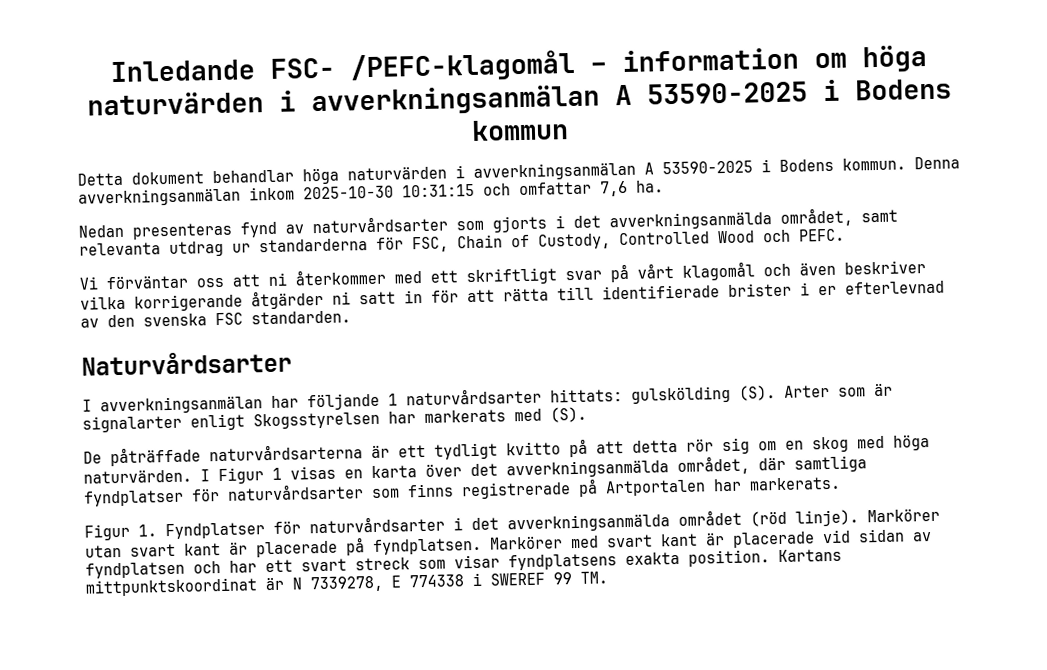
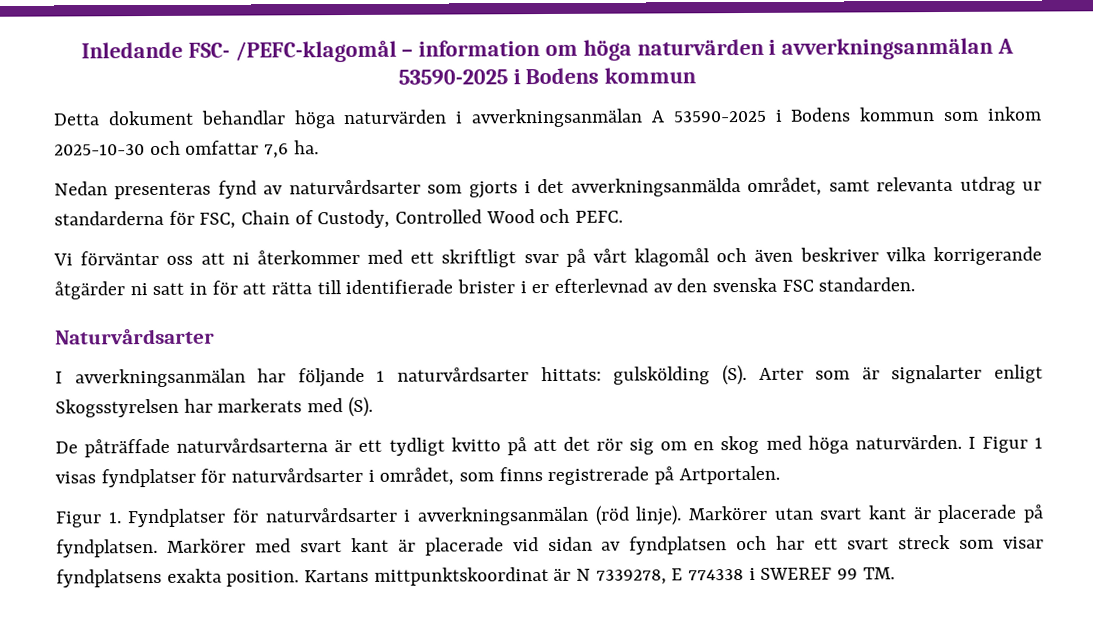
- Detta dokument behandlar höga naturvärden i avverkningsanmälan A 53590-2025 i Bodens kommun. Denna avverkningsanmälan inkom 2025-10-30 10:31:15 och omfattar 7,6 ha.
+ Detta dokument behandlar höga naturvärden i avverkningsanmälan A 53590-2025 i Bodens kommun som inkom 2025-10-30 och omfattar 7,6 ha.
- De påträffade naturvårdsarterna är ett tydligt kvitto på att detta rör sig om en skog med höga naturvärden.
+ De påträffade naturvårdsarterna är ett tydligt kvitto på att det rör sig om en skog med höga naturvärden.
- I Figur 1 visas en karta över det avverkningsanmälda området, där samtliga fyndplatser för naturvårdsarter som finns registrerade på Artportalen har markerats.
+ I Figur 1 visas fyndplatser för naturvårdsarter i området, som finns registrerade på Artportalen.
- Figur 1. Fyndplatser för naturvårdsarter i det avverkningsanmälda området (röd linje).
+ Figur 1. Fyndplatser för naturvårdsarter i avverkningsanmälan (röd linje).

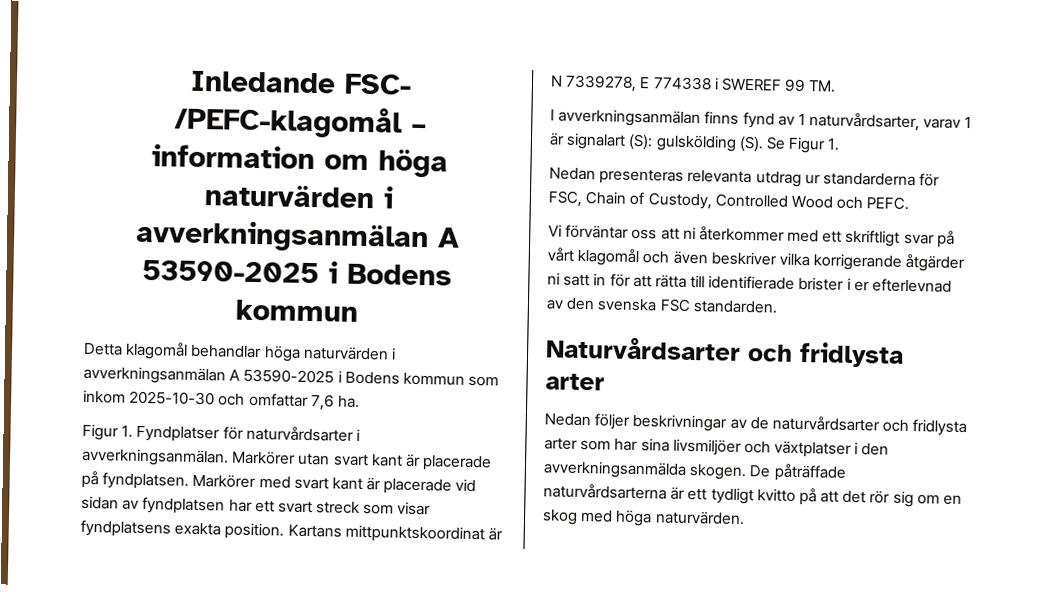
- Detta dokument behandlar höga naturvärden i avverkningsanmälan A 53590-2025 i Bodens kommun som inkom 2025-10-30 och omfattar 7,6 ha.
+ Detta klagomål behandlar höga naturvärden i avverkningsanmälan A 53590-2025 i Bodens kommun som inkom 2025-10-30 och omfattar 7,6 ha.
- Nedan presenteras fynd av naturvårdsarter som gjorts i det avverkningsanmälda området, samt relevanta utdrag ur standarderna för FSC, Chain of Custody, Controlled Wood och PEFC.
+ Figur 1. Fyndplatser för naturvårdsarter i avverkningsanmälan. Markörer utan svart kant är placerade på fyndplatsen. Markörer med svart kant är placerade vid sidan av fyndplatsen har ett svart streck som visar fyndplatsens exakta position. Kartans mittpunktskoordinat är N 7339278, E 774338 i SWEREF 99 TM.
+ I avverkningsanmälan finns fynd av 1 naturvårdsarter, varav 1 är signalart (S): gulskölding (S). Se Figur 1.
+ Nedan presenteras relevanta utdrag ur standarderna för FSC, Chain of Custody, Controlled Wood och PEFC.
- Naturvårdsarter
- I avverkningsanmälan har följande 1 naturvårdsarter hittats: gulskölding (S). Arter som är signalarter enligt Skogsstyrelsen har markerats med (S).
- De påträffade naturvårdsarterna är ett tydligt kvitto på att det rör sig om en skog med höga naturvärden. I Figur 1 visas fyndplatser för naturvårdsarter i området, som finns registrerade på Artportalen.
- Figur 1. Fyndplatser för naturvårdsarter i avverkningsanmälan (röd linje). Markörer utan svart kant är placerade på fyndplatsen. Markörer med svart kant är placerade vid sidan av fyndplatsen och har ett svart streck som visar fyndplatsens exakta position. Kartans mittpunktskoordinat är N 7339278, E 774338 i SWEREF 99 TM.
+ Naturvårdsarter och fridlysta arter
+ Nedan följer beskrivningar av de naturvårdsarter och fridlysta arter som har sina livsmiljöer och växtplatser i den avverkningsanmälda skogen. De påträffade naturvårdsarterna är ett tydligt kvitto på att det rör sig om en skog med höga naturvärden.

